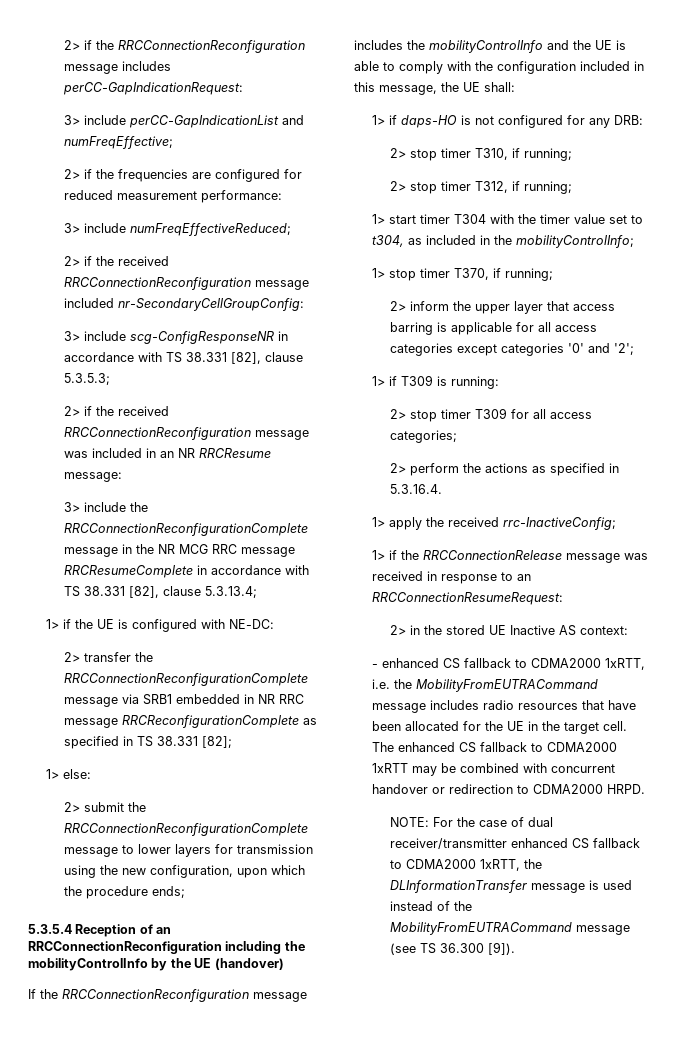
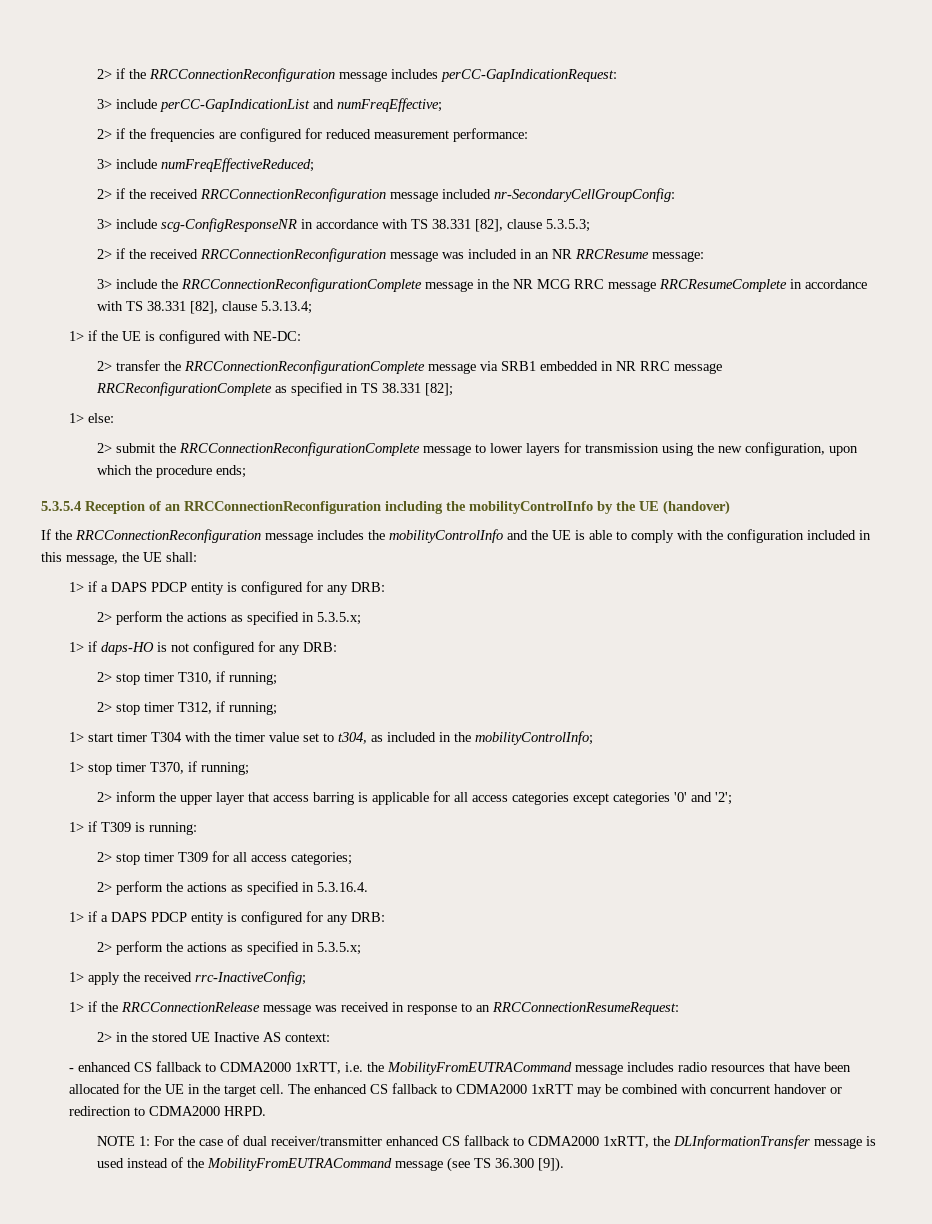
  If the RRCConnectionReconfiguration message includes the mobilityControlInfo and the UE is able to comply with the configuration included in this message, the UE shall:
+ 1> if a DAPS PDCP entity is configured for any DRB:
+ 2> perform the actions as specified in 5.3.5.x;
  2> perform the actions as specified in 5.3.16.4.
+ 1> if a DAPS PDCP entity is configured for any DRB:
+ 2> perform the actions as specified in 5.3.5.x;
- NOTE: For the case of dual receiver/transmitter enhanced CS fallback to CDMA2000 1xRTT, the DLInformationTransfer message is used instead of the MobilityFromEUTRACommand message (see TS 36.300 [9]).
+ NOTE 1: For the case of dual receiver/transmitter enhanced CS fallback to CDMA2000 1xRTT, the DLInformationTransfer message is used instead of the MobilityFromEUTRACommand message (see TS 36.300 [9]).

